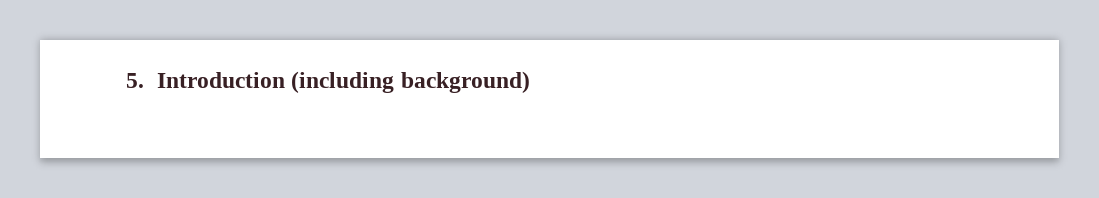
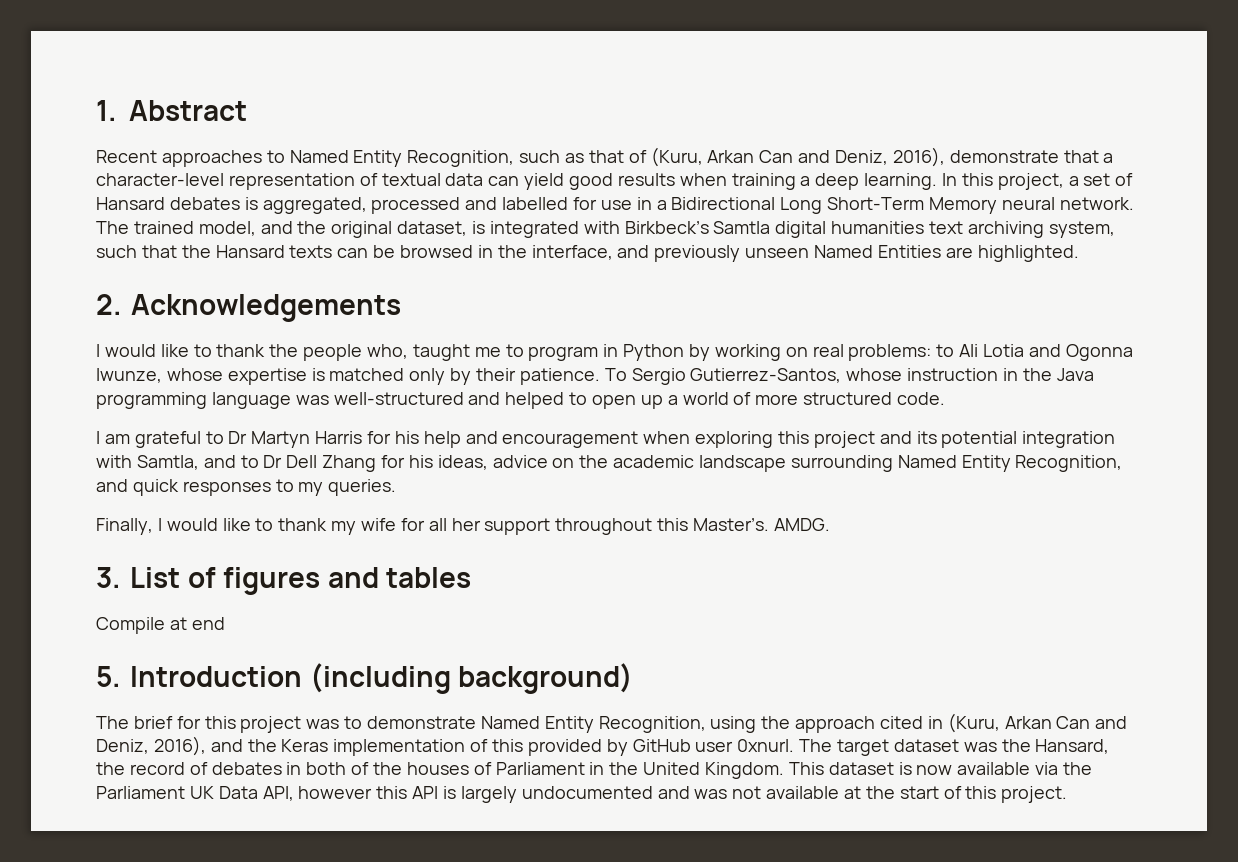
+ 1. Abstract
+ Recent approaches to Named Entity Recognition, such as that of (Kuru, Arkan Can and Deniz, 2016), demonstrate that a character-level representation of textual data can yield good results when training a deep learning. In this project, a set of Hansard debates is aggregated, processed and labelled for use in a Bidirectional Long Short-Term Memory neural network. The trained model, and the original dataset, is integrated with Birkbeck’s Samtla digital humanities text archiving system, such that the Hansard texts can be browsed in the interface, and previously unseen Named Entities are highlighted.
+ 2. Acknowledgements
+ I would like to thank the people who, taught me to program in Python by working on real problems: to Ali Lotia and Ogonna Iwunze, whose expertise is matched only by their patience. To Sergio Gutierrez-Santos, whose instruction in the Java programming language was well-structured and helped to open up a world of more structured code.
+ I am grateful to Dr Martyn Harris for his help and encouragement when exploring this project and its potential integration with Samtla, and to Dr Dell Zhang for his ideas, advice on the academic landscape surrounding Named Entity Recognition, and quick responses to my queries.
+ Finally, I would like to thank my wife for all her support throughout this Master’s. AMDG.
+ 3. List of figures and tables
+ Compile at end
  5. Introduction (including background)
+ The brief for this project was to demonstrate Named Entity Recognition, using the approach cited in (Kuru, Arkan Can and Deniz, 2016), and the Keras implementation of this provided by GitHub user 0xnurl. The target dataset was the Hansard, the record of debates in both of the houses of Parliament in the United Kingdom. This dataset is now available via the Parliament UK Data API, however this API is largely undocumented and was not available at the start of this project.

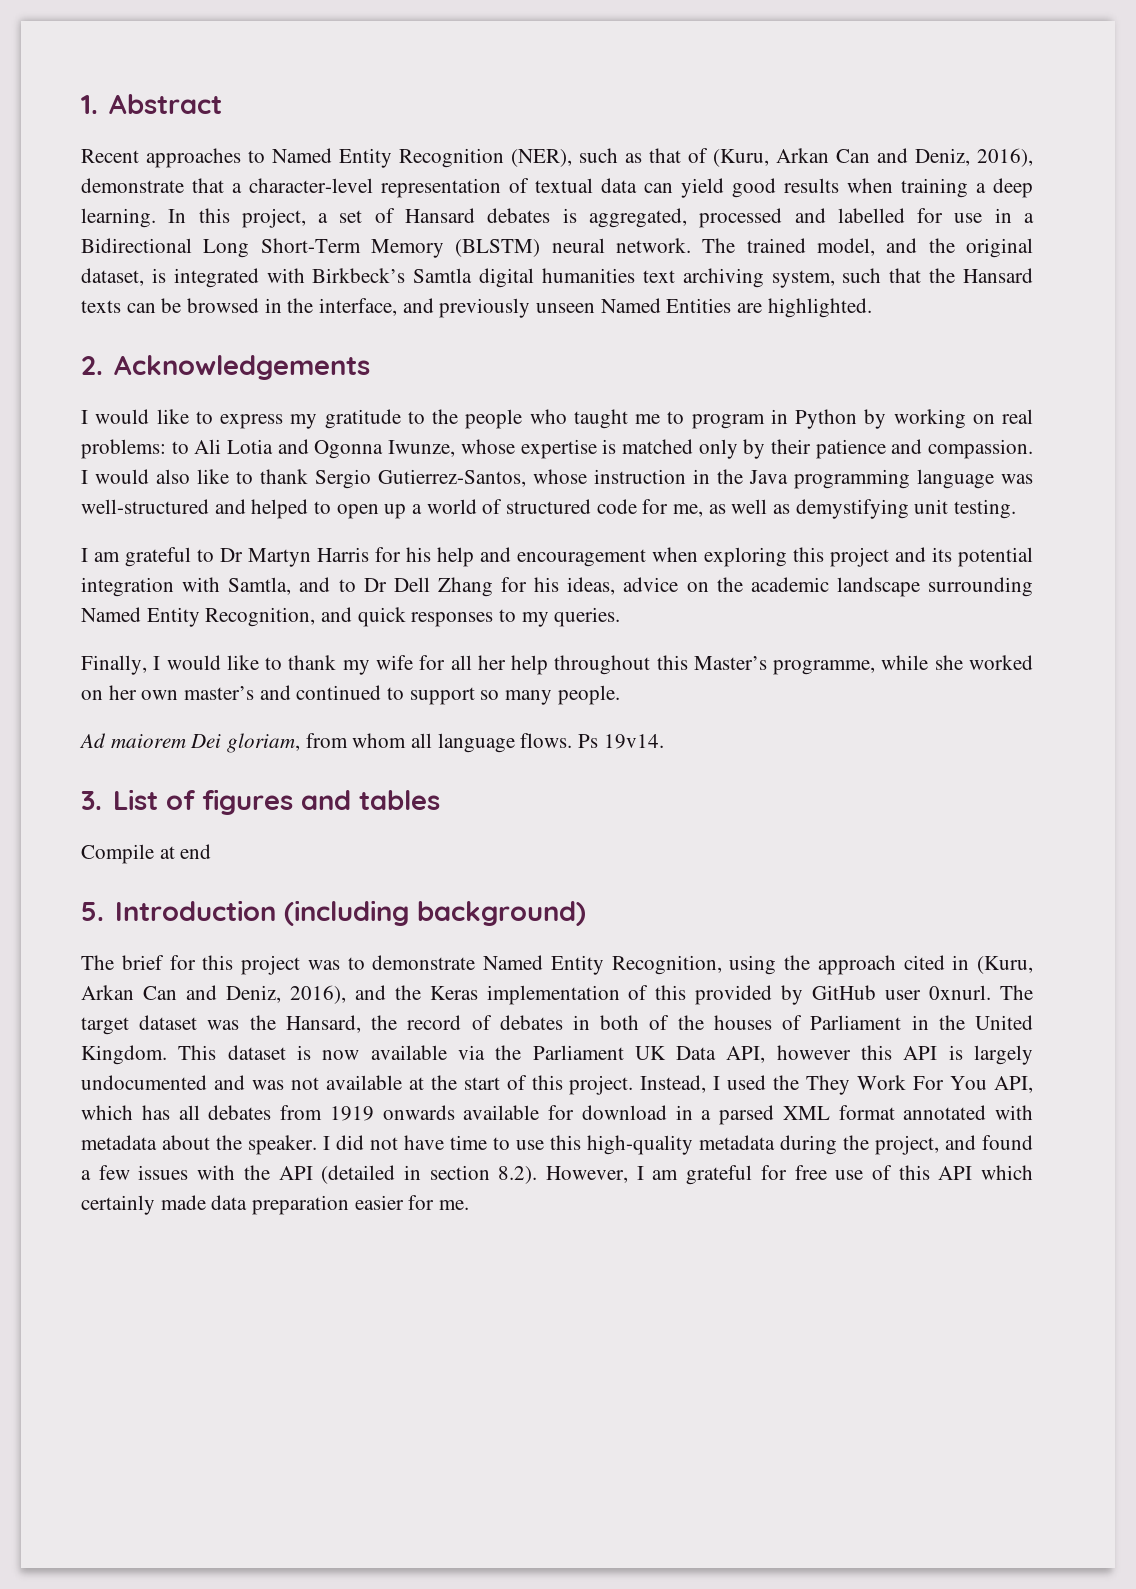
- Recent approaches to Named Entity Recognition, such as that of (Kuru, Arkan Can and Deniz, 2016), demonstrate that a character-level representation of textual data can yield good results when training a deep learning.
+ Recent approaches to Named Entity Recognition (NER), such as that of (Kuru, Arkan Can and Deniz, 2016), demonstrate that a character-level representation of textual data can yield good results when training a deep learning.
- In this project, a set of Hansard debates is aggregated, processed and labelled for use in a Bidirectional Long Short-Term Memory neural network.
+ In this project, a set of Hansard debates is aggregated, processed and labelled for use in a Bidirectional Long Short-Term Memory (BLSTM) neural network.
- I would like to thank the people who, taught me to program in Python by working on real problems: to Ali Lotia and Ogonna Iwunze, whose expertise is matched only by their patience. To Sergio Gutierrez-Santos, whose instruction in the Java programming language was well-structured and helped to open up a world of more structured code.
+ I would like to express my gratitude to the people who taught me to program in Python by working on real problems: to Ali Lotia and Ogonna Iwunze, whose expertise is matched only by their patience and compassion. I would also like to thank Sergio Gutierrez-Santos, whose instruction in the Java programming language was well-structured and helped to open up a world of structured code for me, as well as demystifying unit testing.
- Finally, I would like to thank my wife for all her support throughout this Master’s. AMDG.
+ Finally, I would like to thank my wife for all her help throughout this Master’s programme, while she worked on her own master’s and continued to support so many people.
+ Ad maiorem Dei gloriam, from whom all language flows. Ps 19v14.
+ Instead, I used the They Work For You API, which has all debates from 1919 onwards available for download in a parsed XML format annotated with metadata about the speaker. I did not have time to use this high-quality metadata during the project, and found a few issues with the API (detailed in section 8.2). However, I am grateful for free use of this API which certainly made data preparation easier for me.

